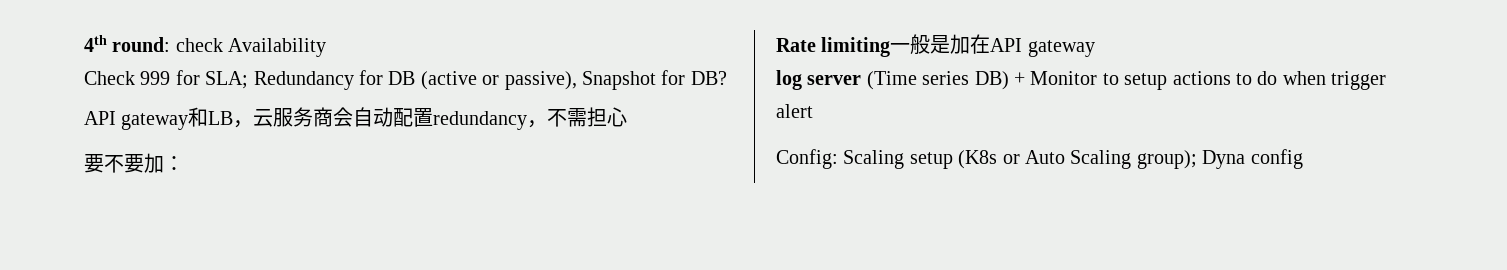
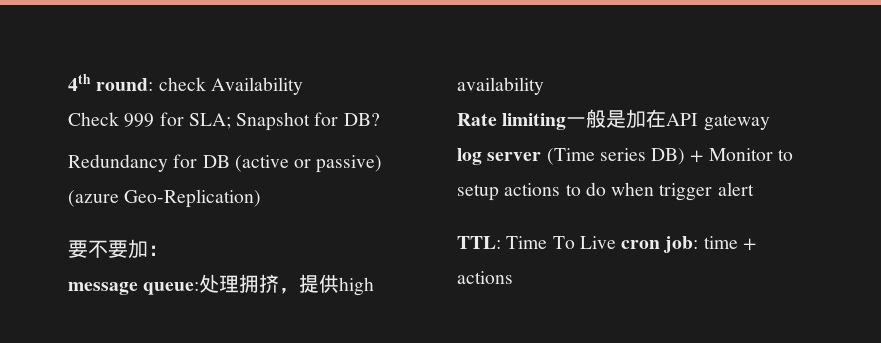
- Check 999 for SLA; Redundancy for DB (active or passive), Snapshot for DB?
- API gateway和LB，云服务商会自动配置redundancy，不需担心
+ Check 999 for SLA; Snapshot for DB?
+ Redundancy for DB (active or passive) (azure Geo-Replication)
  要不要加：
+ message queue:处理拥挤，提供high availability
- Config: Scaling setup (K8s or Auto Scaling group); Dyna config
+ TTL: Time To Live cron job: time + actions

